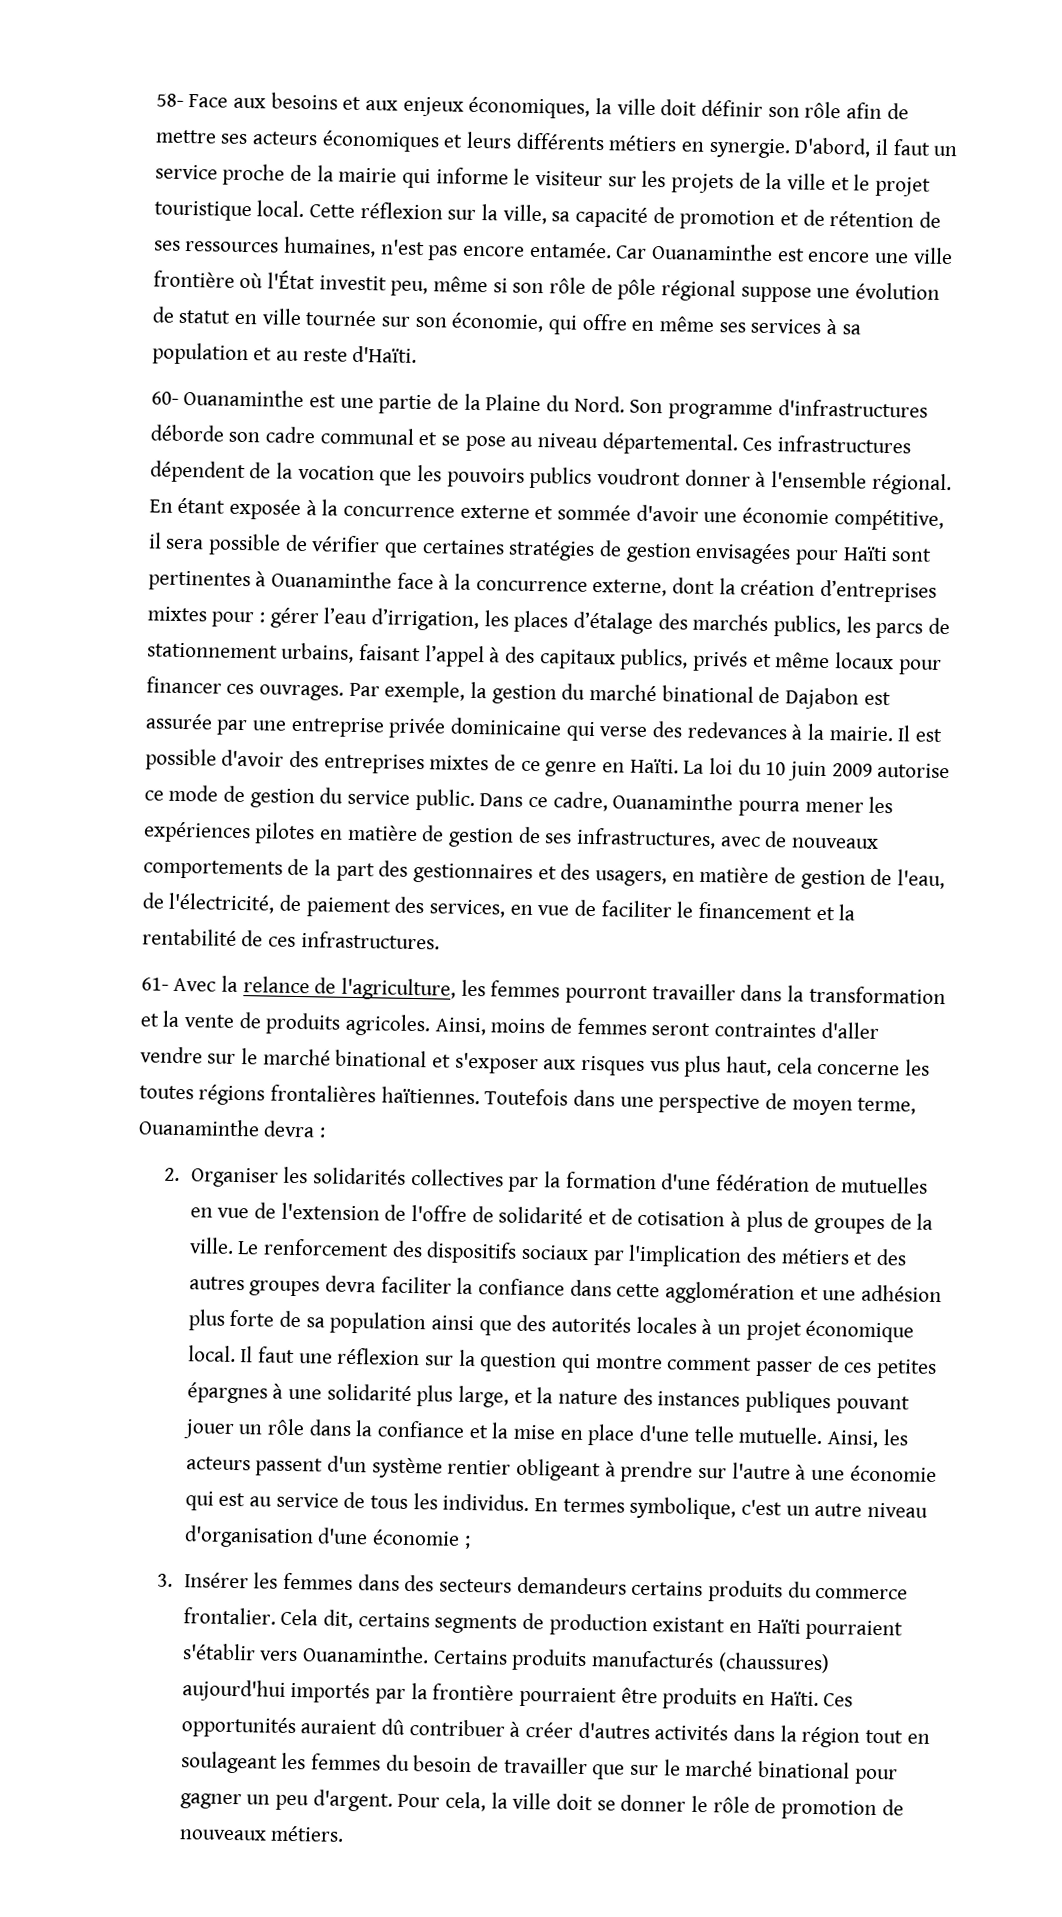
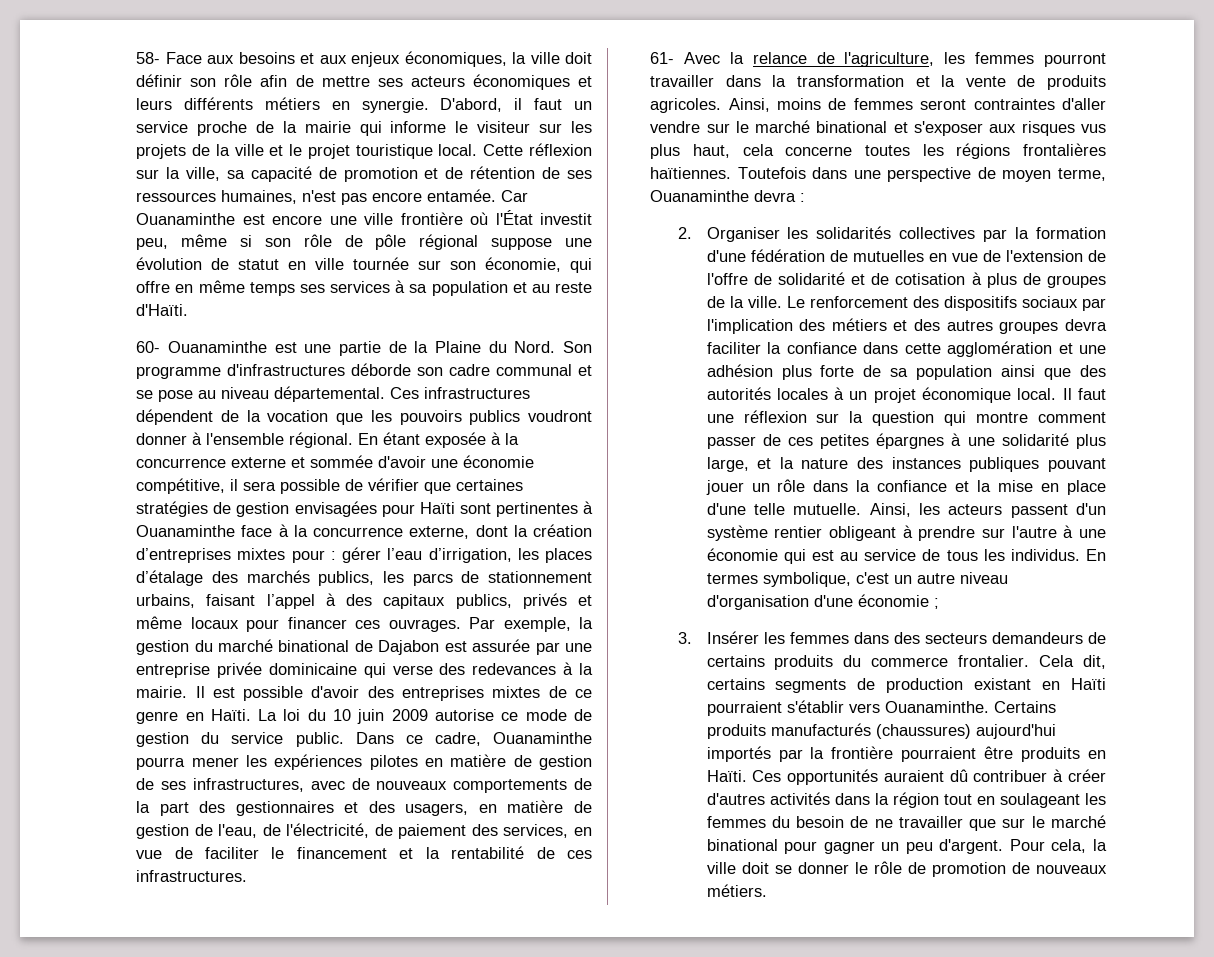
- Car Ouanaminthe est encore une ville frontière où l'État investit peu, même si son rôle de pôle régional suppose une évolution de statut en ville tournée sur son économie, qui offre en même ses services à sa population et au reste d'Haïti.
+ Car Ouanaminthe est encore une ville frontière où l'État investit peu, même si son rôle de pôle régional suppose une évolution de statut en ville tournée sur son économie, qui offre en même temps ses services à sa population et au reste d'Haïti.
- Ainsi, moins de femmes seront contraintes d'aller vendre sur le marché binational et s'exposer aux risques vus plus haut, cela concerne les toutes régions frontalières haïtiennes.
+ Ainsi, moins de femmes seront contraintes d'aller vendre sur le marché binational et s'exposer aux risques vus plus haut, cela concerne toutes les régions frontalières haïtiennes.
- 3. Insérer les femmes dans des secteurs demandeurs certains produits du commerce frontalier.
+ 3. Insérer les femmes dans des secteurs demandeurs de certains produits du commerce frontalier.
- Ces opportunités auraient dû contribuer à créer d'autres activités dans la région tout en soulageant les femmes du besoin de travailler que sur le marché binational pour gagner un peu d'argent.
+ Ces opportunités auraient dû contribuer à créer d'autres activités dans la région tout en soulageant les femmes du besoin de ne travailler que sur le marché binational pour gagner un peu d'argent.

